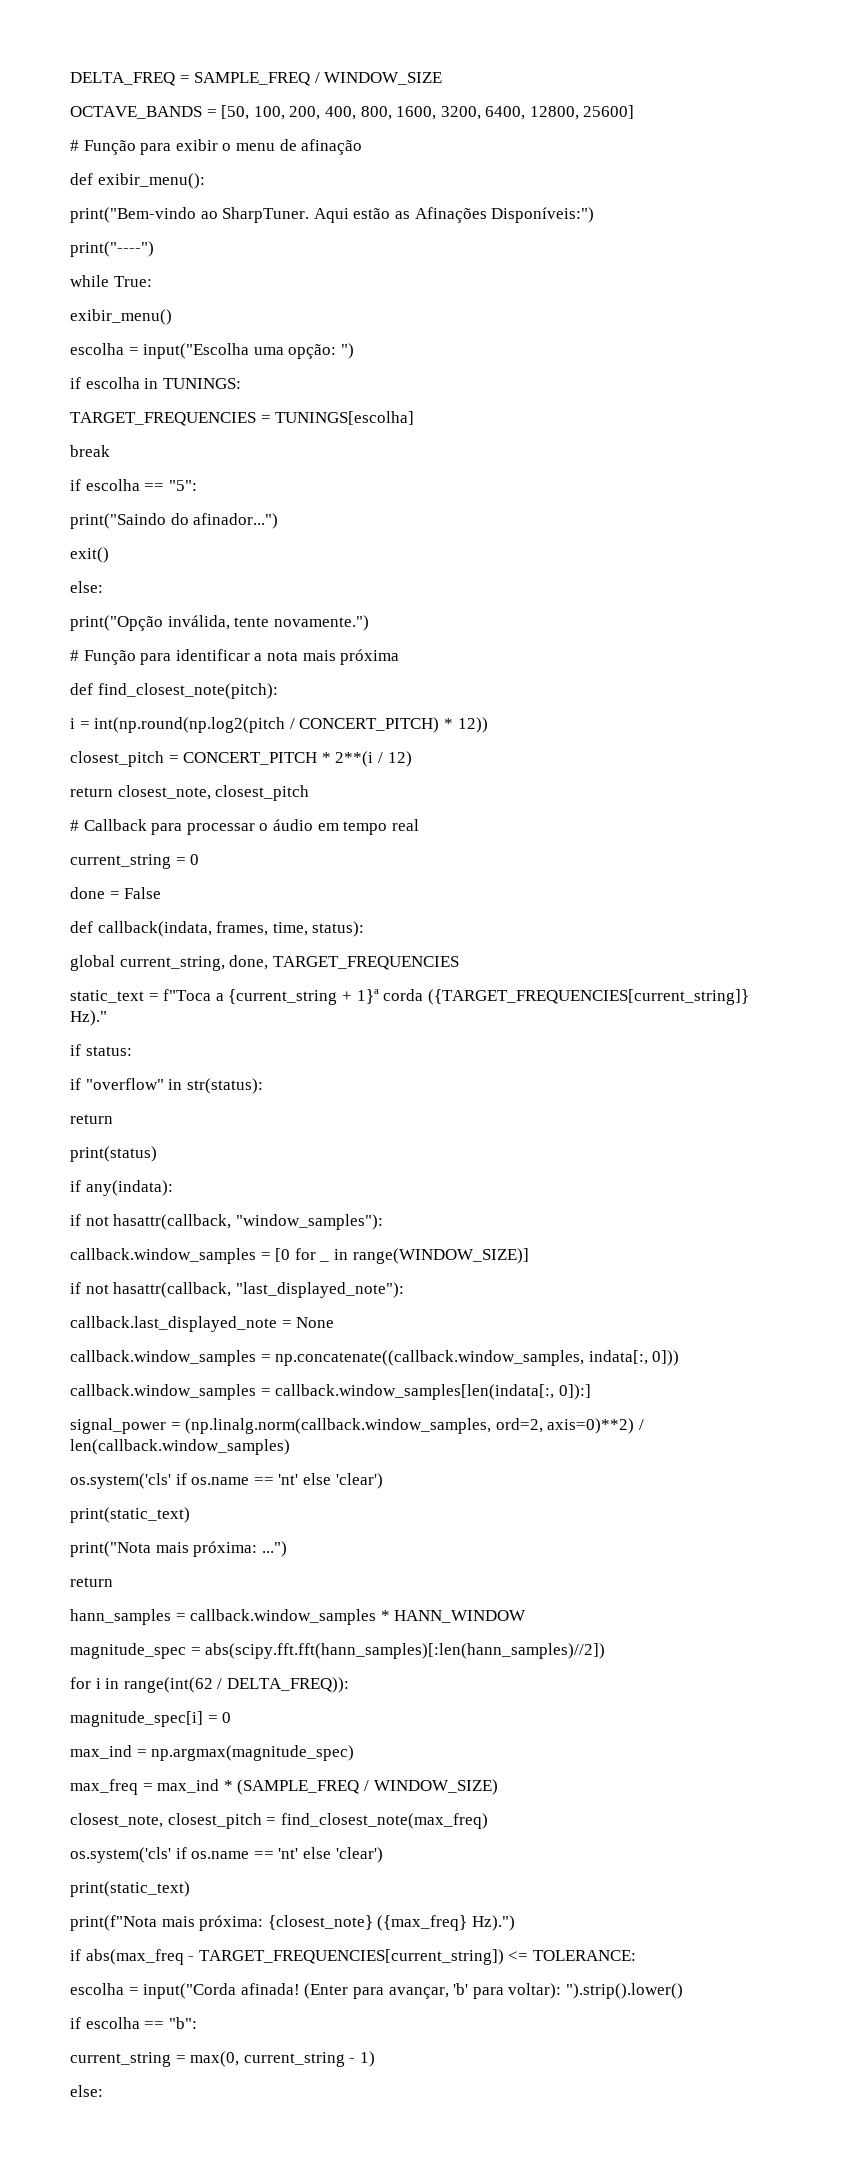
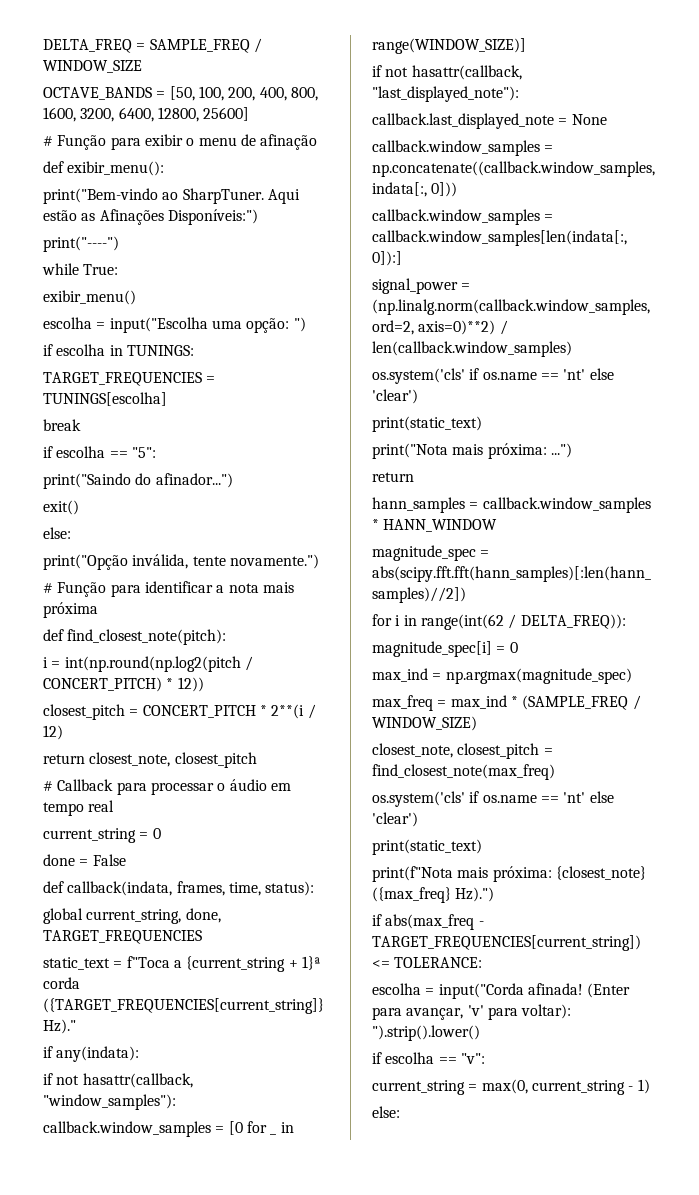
- if status:
- if "overflow" in str(status):
- return
- print(status)
- (Enter para avançar, 'b' para voltar): ").strip().lower()
+ (Enter para avançar, 'v' para voltar): ").strip().lower()
- if escolha == "b":
+ if escolha == "v":

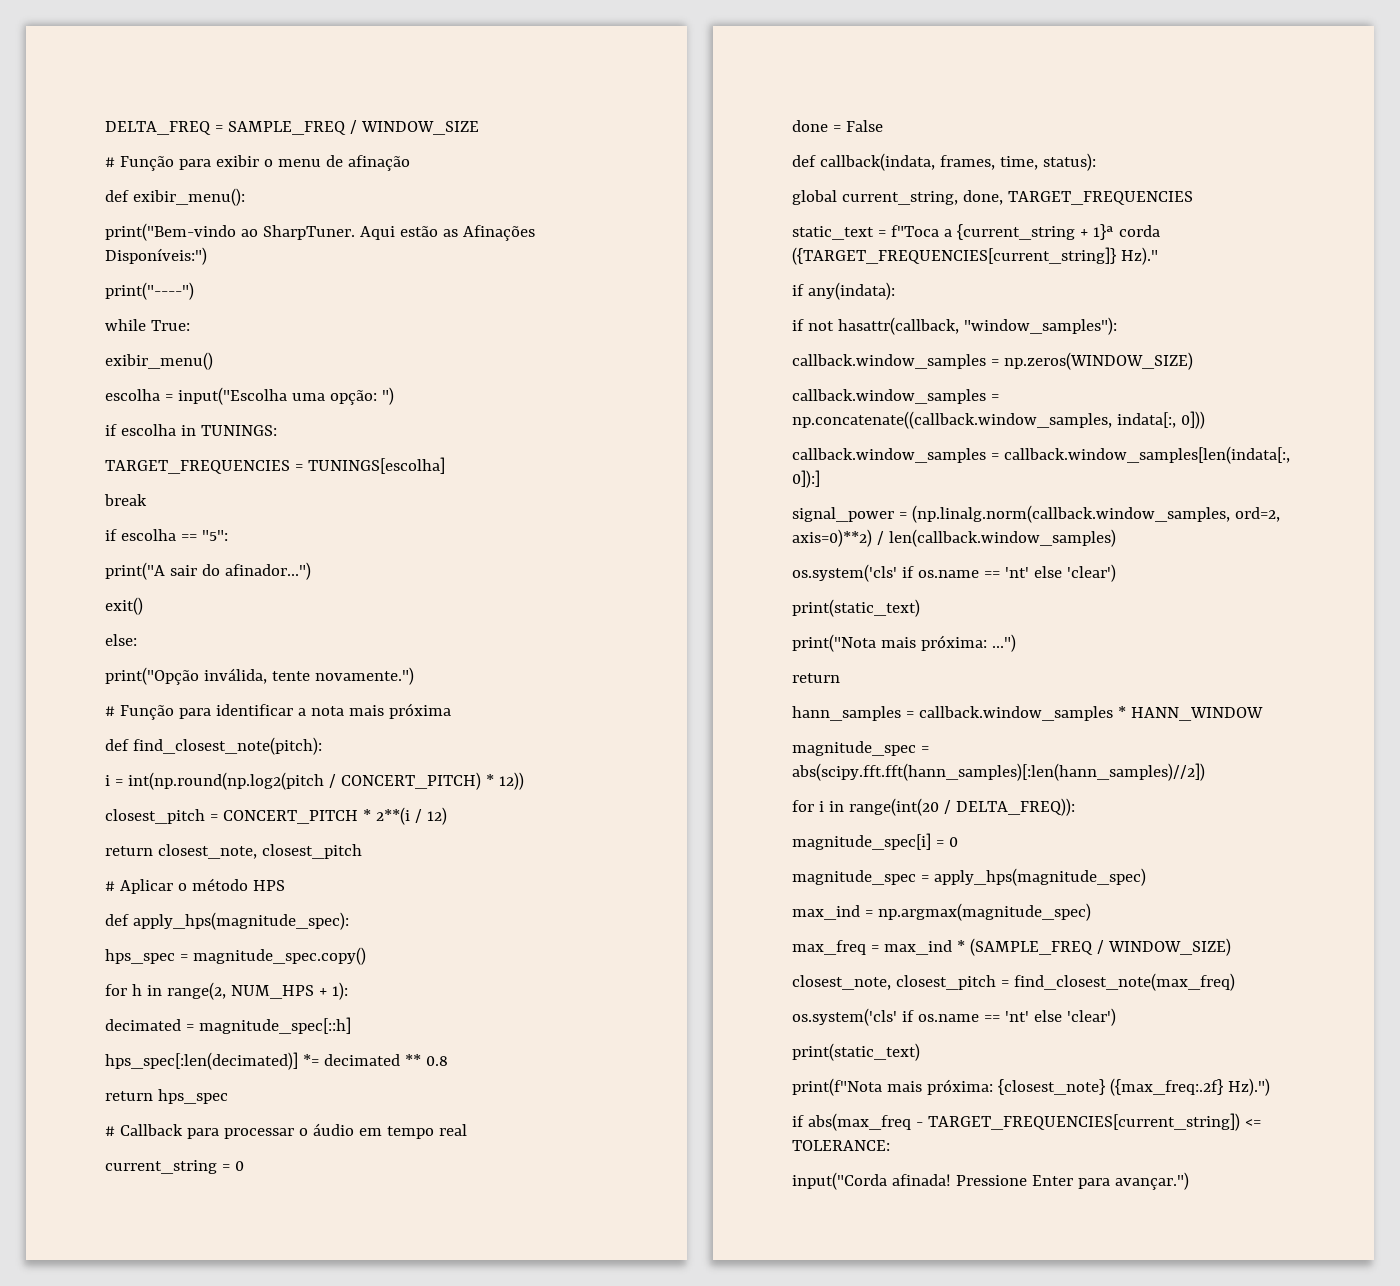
- OCTAVE_BANDS = [50, 100, 200, 400, 800, 1600, 3200, 6400, 12800, 25600]
- print("Saindo do afinador...")
+ print("A sair do afinador...")
+ # Aplicar o método HPS
+ def apply_hps(magnitude_spec):
+ hps_spec = magnitude_spec.copy()
+ for h in range(2, NUM_HPS + 1):
+ decimated = magnitude_spec[::h]
+ hps_spec[:len(decimated)] *= decimated ** 0.8
+ return hps_spec
- callback.window_samples = [0 for _ in range(WINDOW_SIZE)]
- if not hasattr(callback, "last_displayed_note"):
- callback.last_displayed_note = None
+ callback.window_samples = np.zeros(WINDOW_SIZE)
- for i in range(int(62 / DELTA_FREQ)):
+ for i in range(int(20 / DELTA_FREQ)):
+ magnitude_spec = apply_hps(magnitude_spec)
- print(f"Nota mais próxima: {closest_note} ({max_freq} Hz).")
+ print(f"Nota mais próxima: {closest_note} ({max_freq:.2f} Hz).")
- escolha = input("Corda afinada! (Enter para avançar, 'v' para voltar): ").strip().lower()
- if escolha == "v":
- current_string = max(0, current_string - 1)
- else:
+ input("Corda afinada! Pressione Enter para avançar.")

